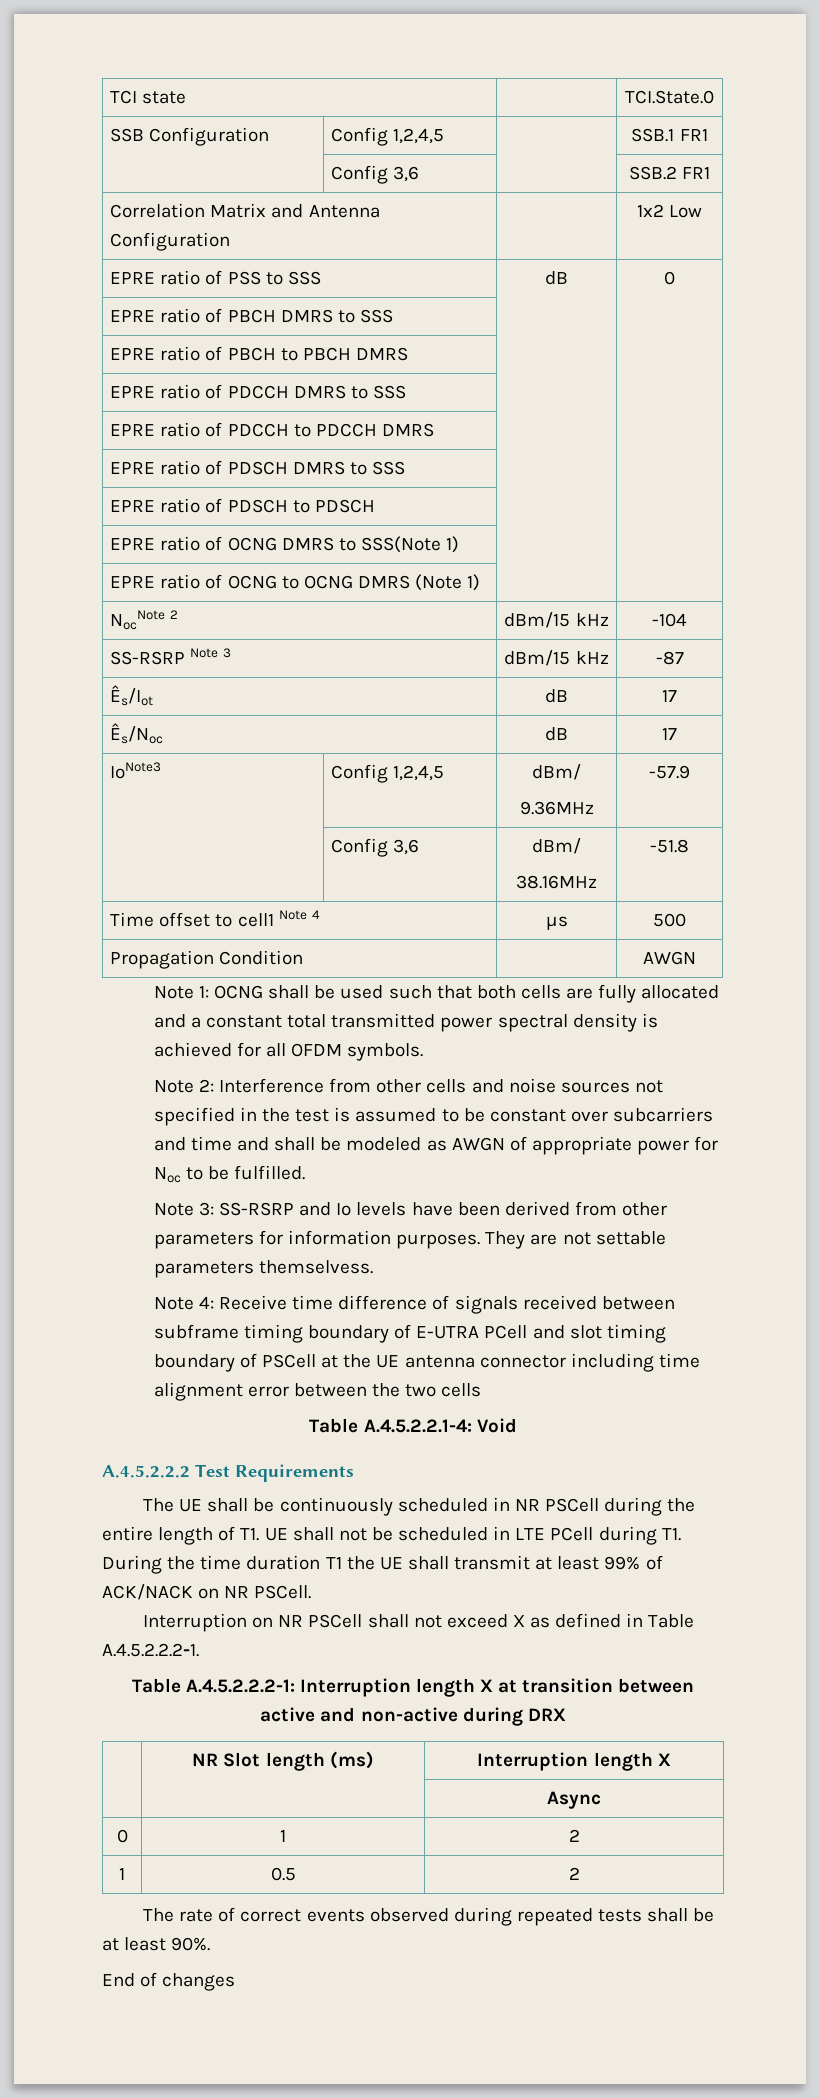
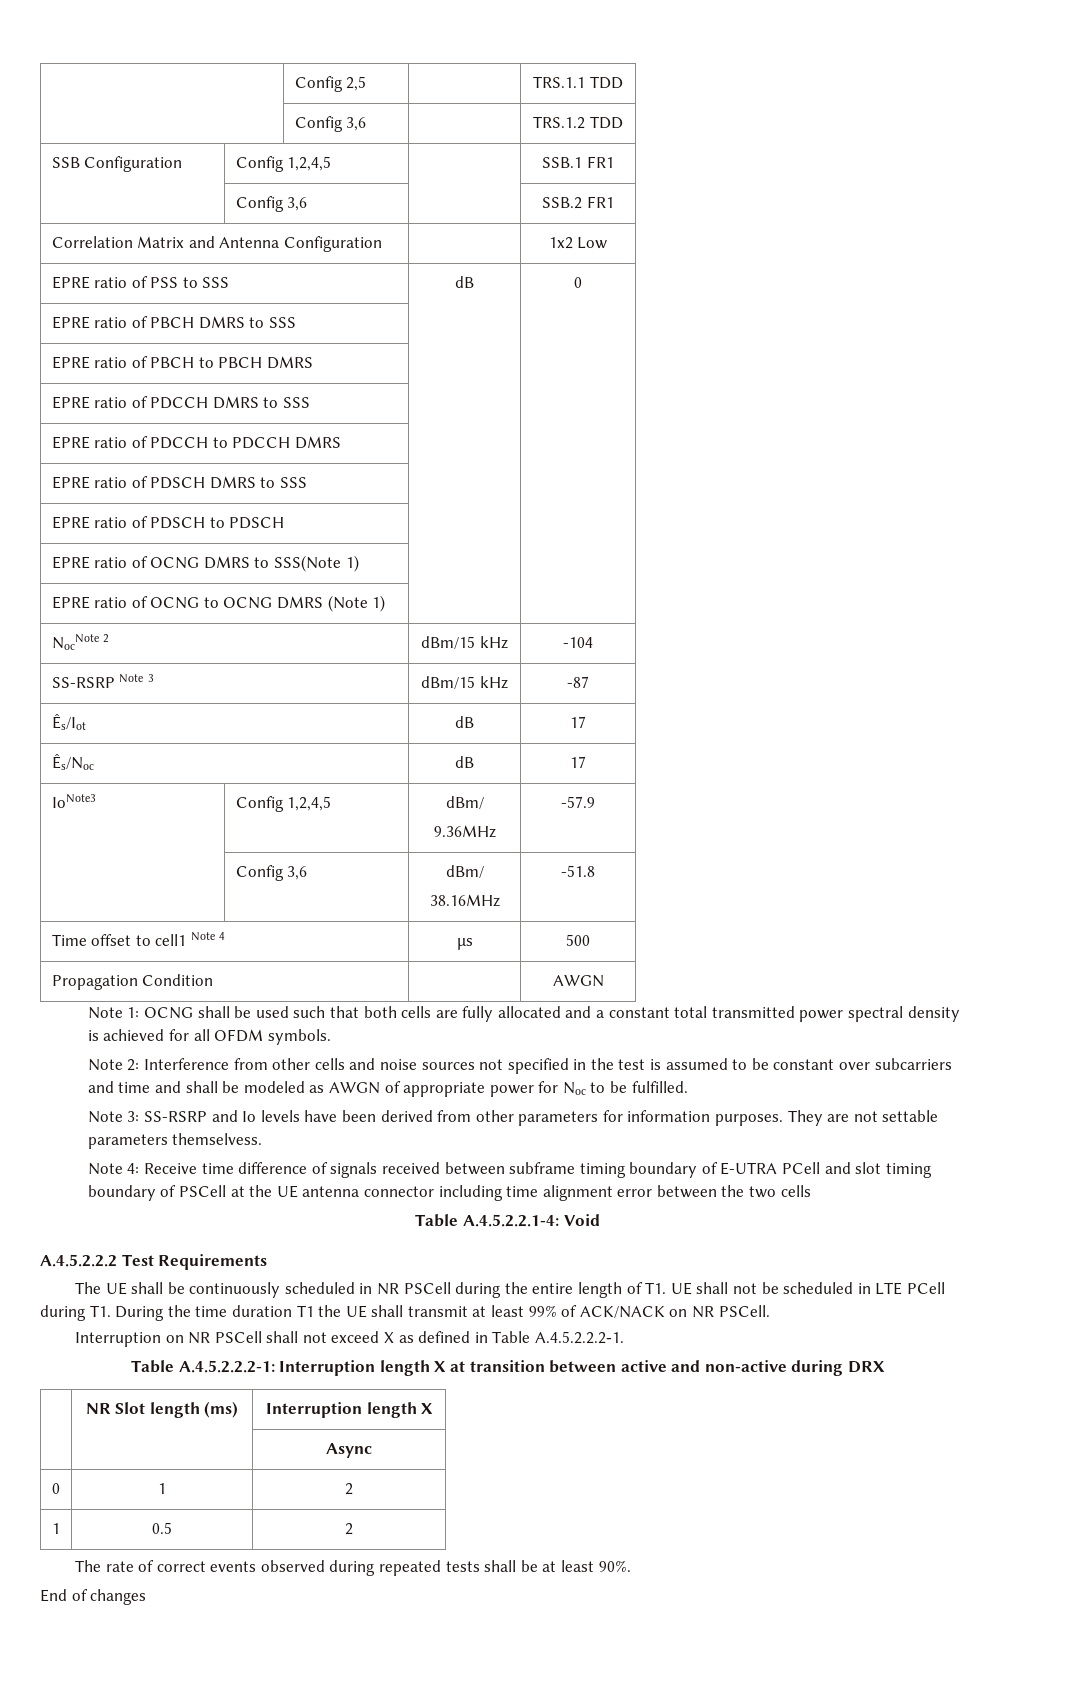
- TCI state | | TCI.State.0
+ | Config 2,5 | | TRS.1.1 TDD
+ | Config 3,6 | | TRS.1.2 TDD

